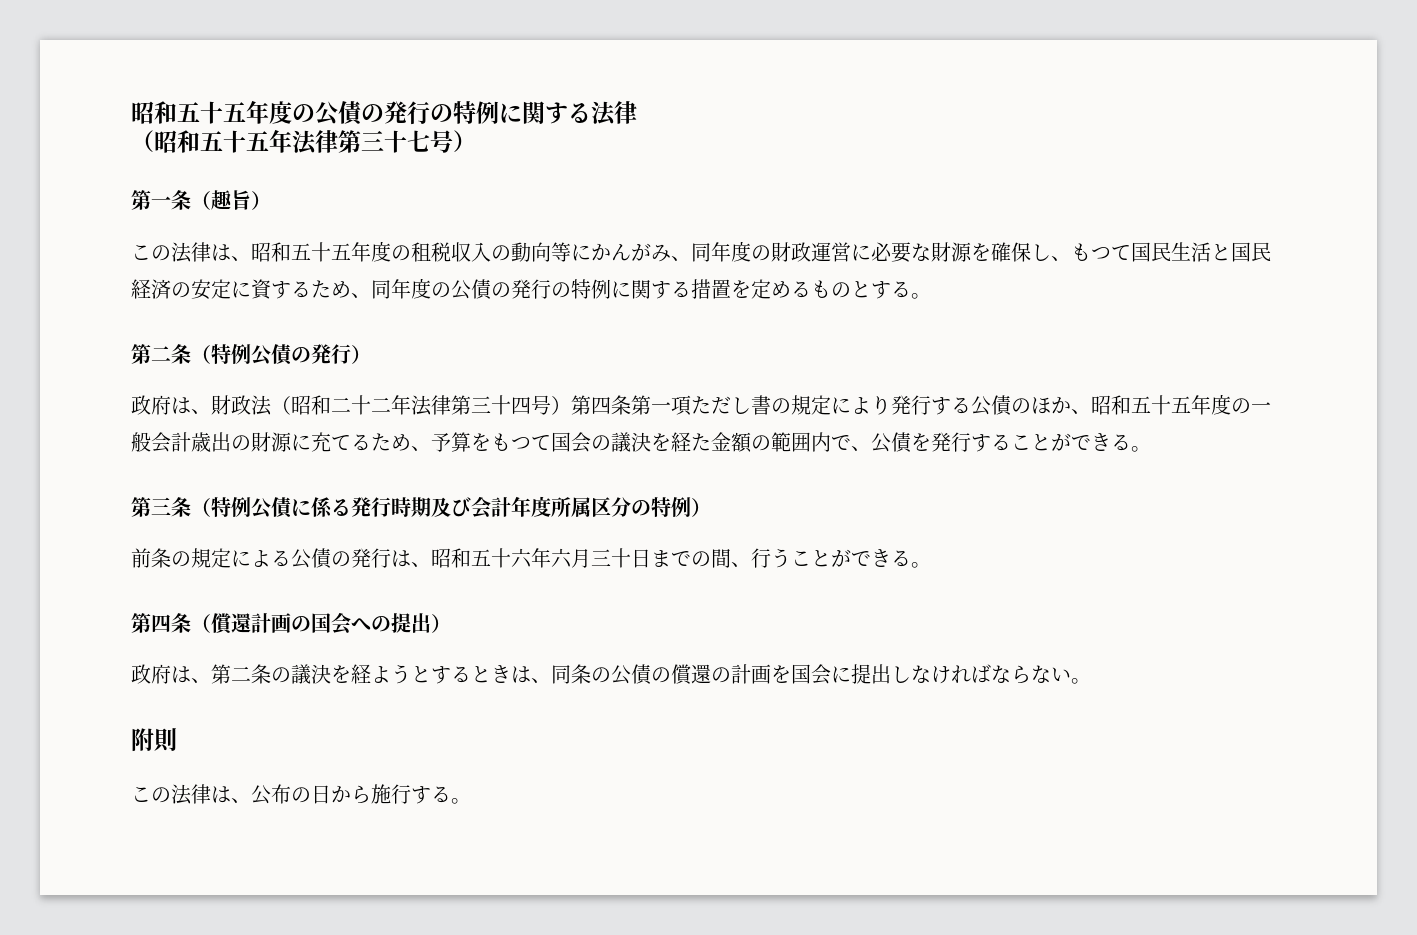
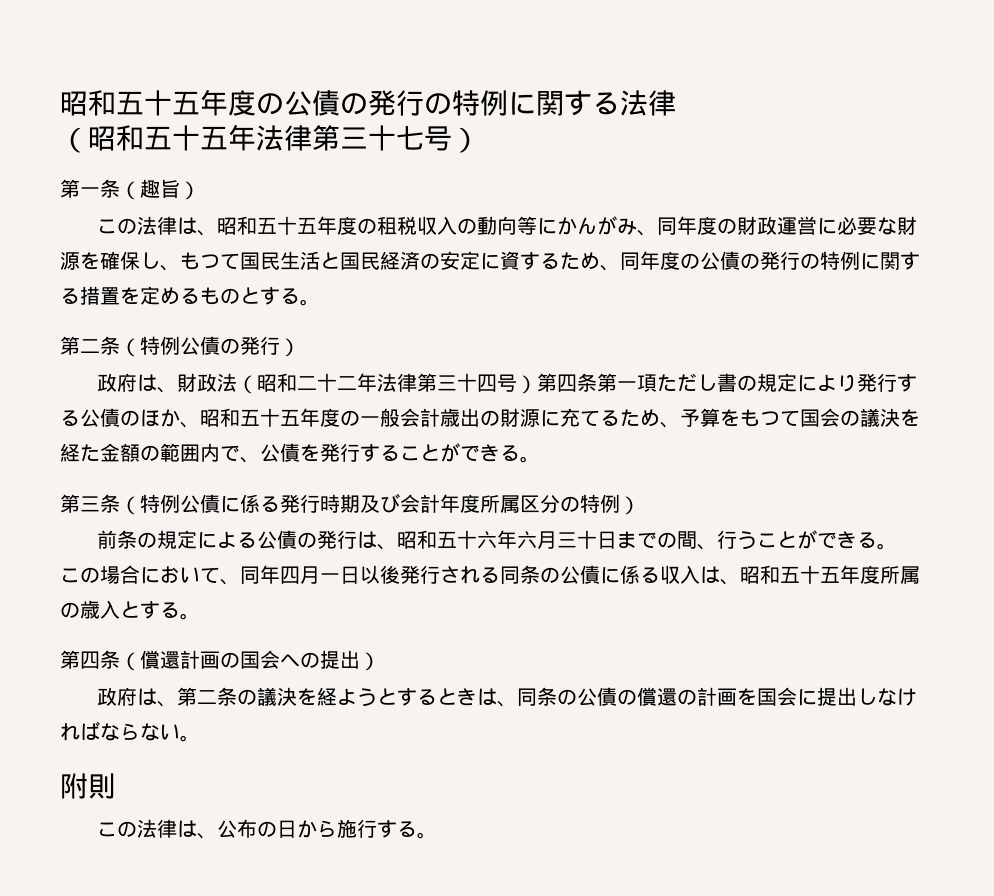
+ この場合において、同年四月一日以後発行される同条の公債に係る収入は、昭和五十五年度所属の歳入とする。

